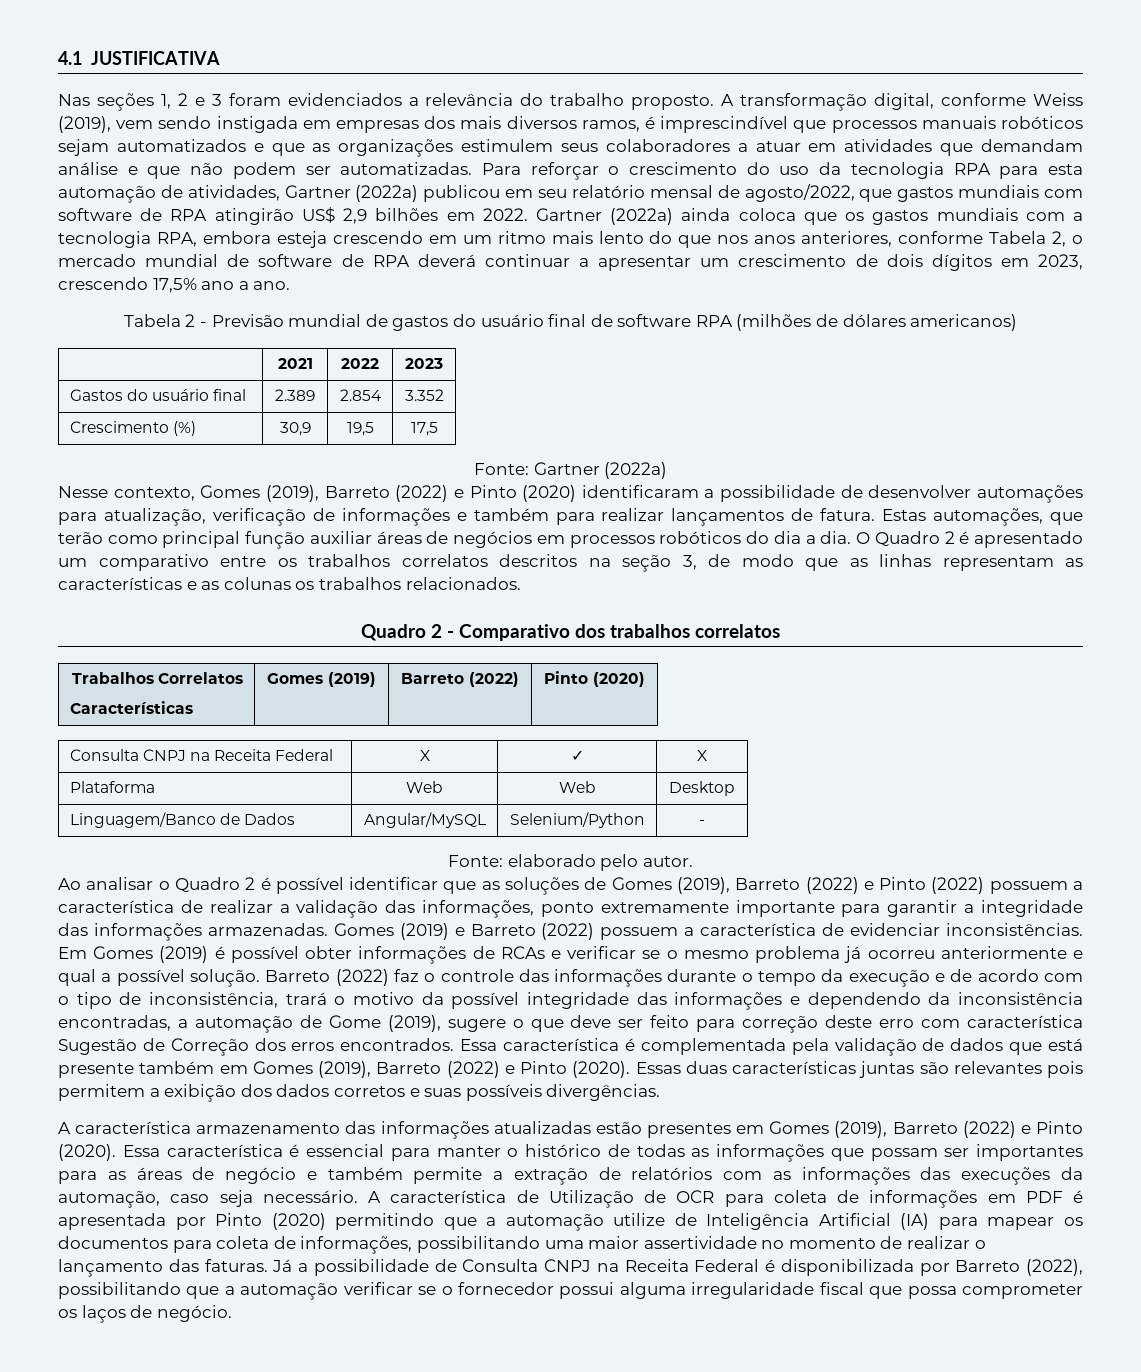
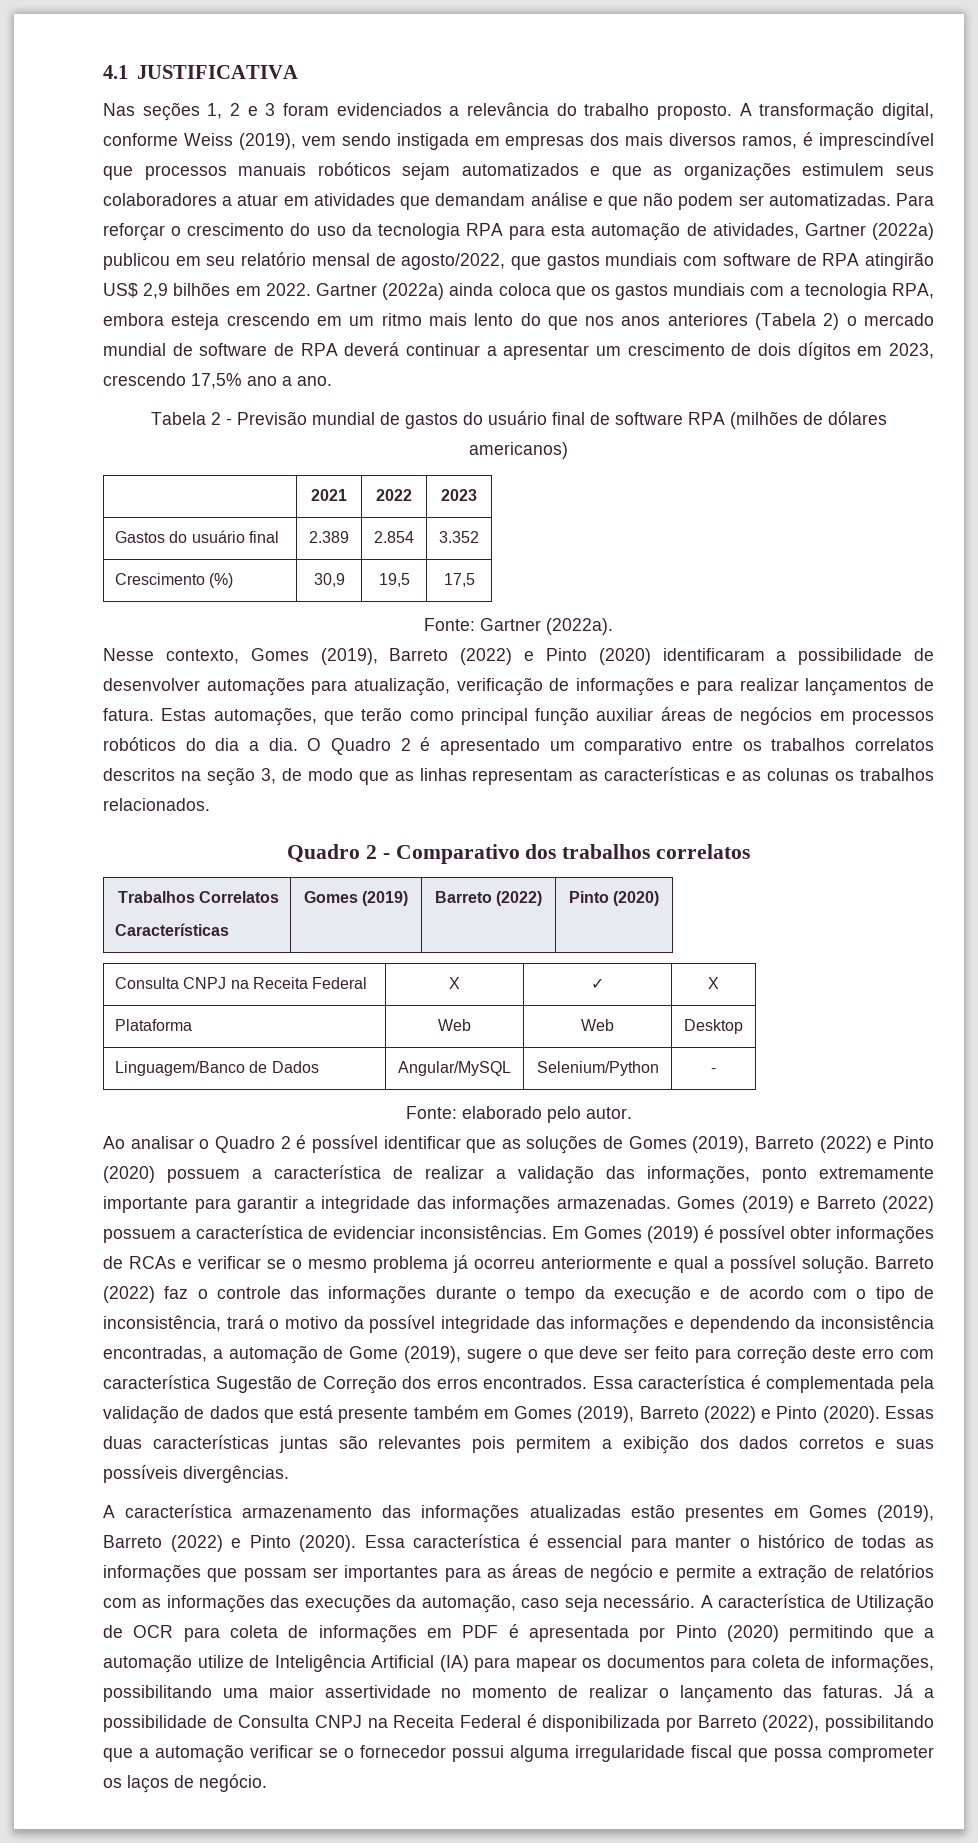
- Gartner (2022a) ainda coloca que os gastos mundiais com a tecnologia RPA, embora esteja crescendo em um ritmo mais lento do que nos anos anteriores, conforme Tabela 2, o mercado mundial de software de RPA deverá continuar a apresentar um crescimento de dois dígitos em 2023, crescendo 17,5% ano a ano.
+ Gartner (2022a) ainda coloca que os gastos mundiais com a tecnologia RPA, embora esteja crescendo em um ritmo mais lento do que nos anos anteriores (Tabela 2) o mercado mundial de software de RPA deverá continuar a apresentar um crescimento de dois dígitos em 2023, crescendo 17,5% ano a ano.
- Fonte: Gartner (2022a)
+ Fonte: Gartner (2022a).
- Nesse contexto, Gomes (2019), Barreto (2022) e Pinto (2020) identificaram a possibilidade de desenvolver automações para atualização, verificação de informações e também para realizar lançamentos de fatura.
+ Nesse contexto, Gomes (2019), Barreto (2022) e Pinto (2020) identificaram a possibilidade de desenvolver automações para atualização, verificação de informações e para realizar lançamentos de fatura.
- Ao analisar o Quadro 2 é possível identificar que as soluções de Gomes (2019), Barreto (2022) e Pinto (2022) possuem a característica de realizar a validação das informações, ponto extremamente importante para garantir a integridade das informações armazenadas.
+ Ao analisar o Quadro 2 é possível identificar que as soluções de Gomes (2019), Barreto (2022) e Pinto (2020) possuem a característica de realizar a validação das informações, ponto extremamente importante para garantir a integridade das informações armazenadas.
- Essa característica é essencial para manter o histórico de todas as informações que possam ser importantes para as áreas de negócio e também permite a extração de relatórios com as informações das execuções da automação, caso seja necessário.
+ Essa característica é essencial para manter o histórico de todas as informações que possam ser importantes para as áreas de negócio e permite a extração de relatórios com as informações das execuções da automação, caso seja necessário.

